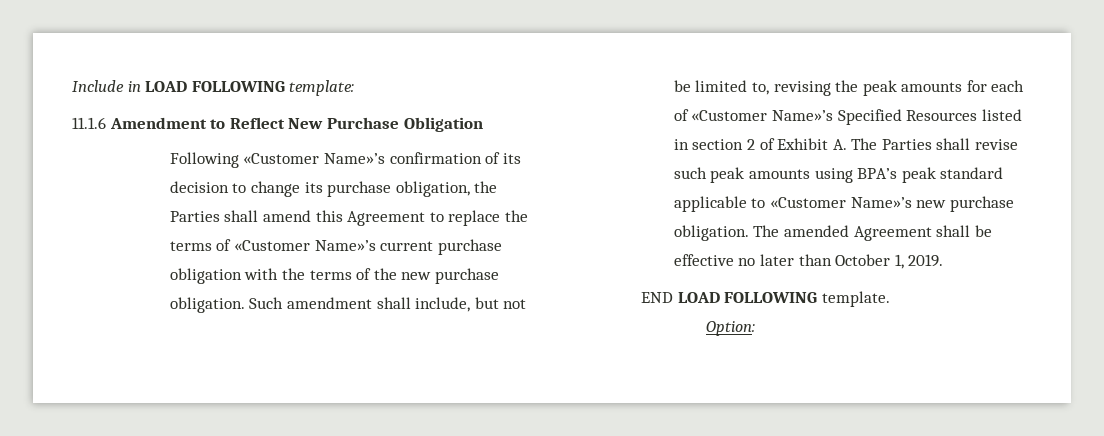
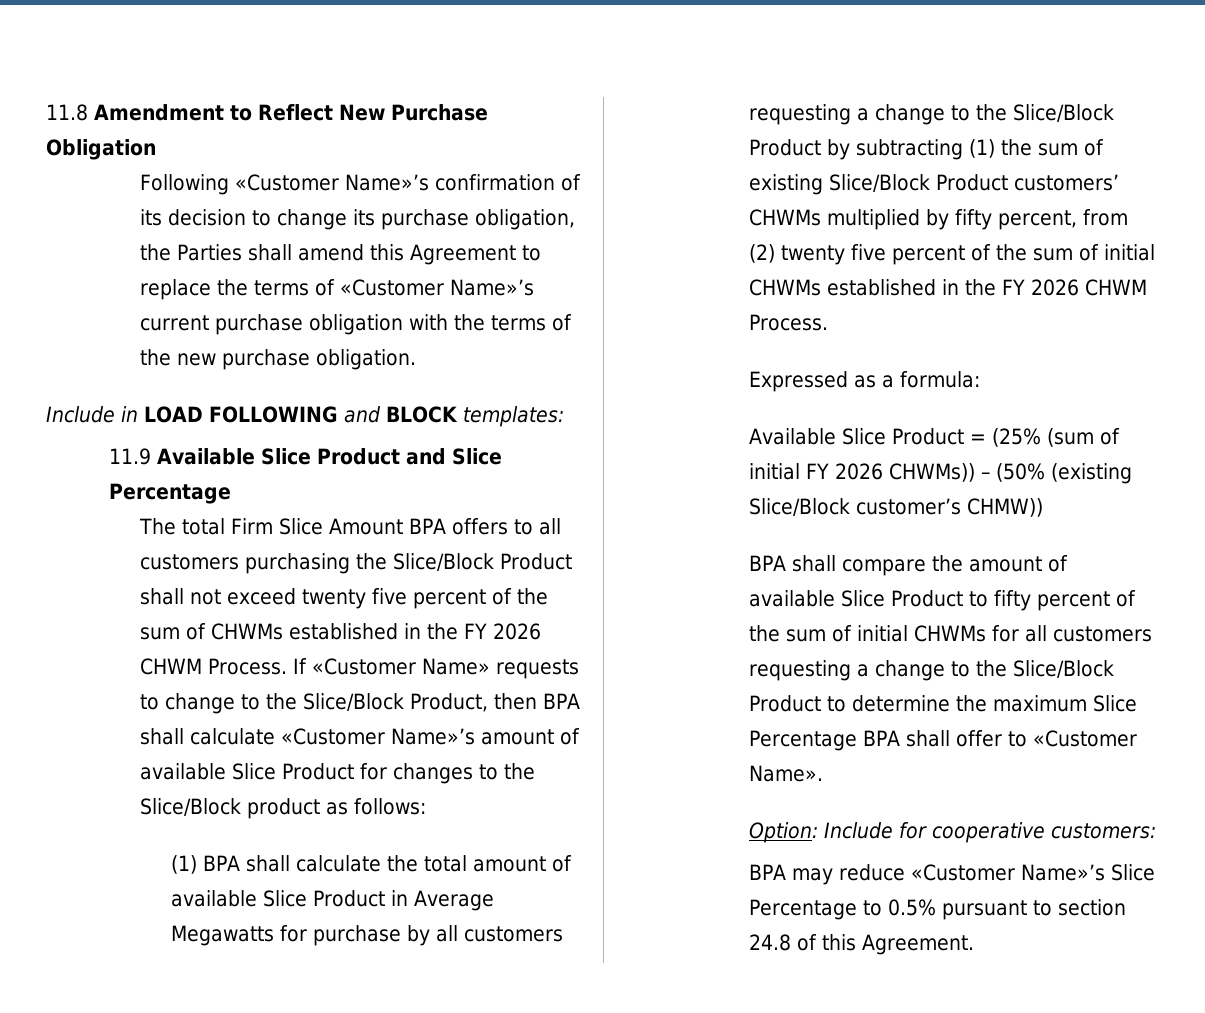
- Include in LOAD FOLLOWING template:
- 11.1.6 Amendment to Reflect New Purchase Obligation
+ 11.8 Amendment to Reflect New Purchase Obligation
- Following «Customer Name»’s confirmation of its decision to change its purchase obligation, the Parties shall amend this Agreement to replace the terms of «Customer Name»’s current purchase obligation with the terms of the new purchase obligation. Such amendment shall include, but not be limited to, revising the peak amounts for each of «Customer Name»’s Specified Resources listed in section 2 of Exhibit A. The Parties shall revise such peak amounts using BPA’s peak standard applicable to «Customer Name»’s new purchase obligation. The amended Agreement shall be effective no later than October 1, 2019.
- END LOAD FOLLOWING template.
- Option:
+ Following «Customer Name»’s confirmation of its decision to change its purchase obligation, the Parties shall amend this Agreement to replace the terms of «Customer Name»’s current purchase obligation with the terms of the new purchase obligation.
+ Include in LOAD FOLLOWING and BLOCK templates:
+ 11.9 Available Slice Product and Slice Percentage
+ The total Firm Slice Amount BPA offers to all customers purchasing the Slice/Block Product shall not exceed twenty five percent of the sum of CHWMs established in the FY 2026 CHWM Process. If «Customer Name» requests to change to the Slice/Block Product, then BPA shall calculate «Customer Name»’s amount of available Slice Product for changes to the Slice/Block product as follows:
+ (1) BPA shall calculate the total amount of available Slice Product in Average Megawatts for purchase by all customers requesting a change to the Slice/Block Product by subtracting (1) the sum of existing Slice/Block Product customers’ CHWMs multiplied by fifty percent, from (2) twenty five percent of the sum of initial CHWMs established in the FY 2026 CHWM Process.
+ Expressed as a formula:
+ Available Slice Product = (25% (sum of initial FY 2026 CHWMs)) – (50% (existing Slice/Block customer’s CHMW))
+ BPA shall compare the amount of available Slice Product to fifty percent of the sum of initial CHWMs for all customers requesting a change to the Slice/Block Product to determine the maximum Slice Percentage BPA shall offer to «Customer Name».
+ Option: Include for cooperative customers:
+ BPA may reduce «Customer Name»’s Slice Percentage to 0.5% pursuant to section 24.8 of this Agreement.

